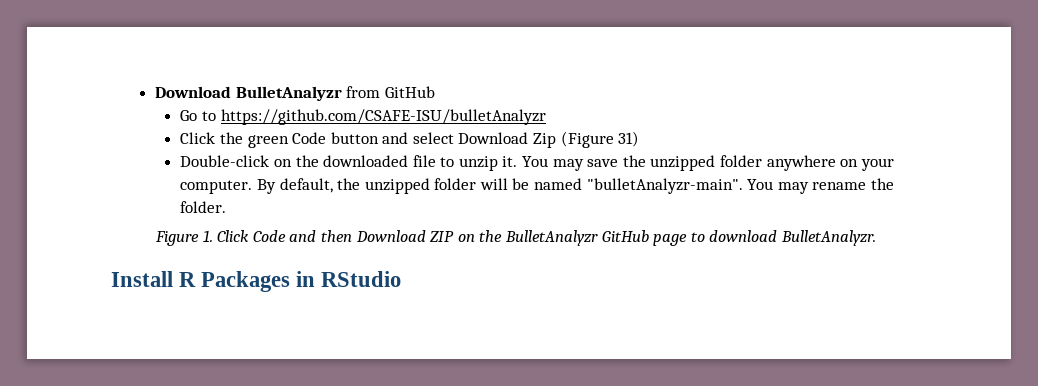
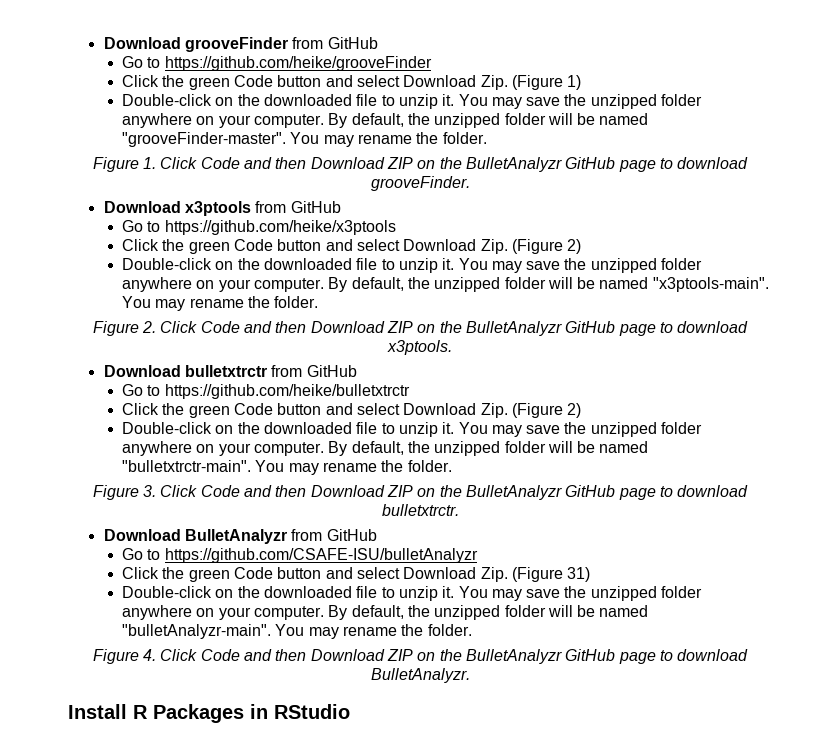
+ Download grooveFinder from GitHub
+ Go to https://github.com/heike/grooveFinder
+ Click the green Code button and select Download Zip. (Figure 1)
+ Double-click on the downloaded file to unzip it. You may save the unzipped folder anywhere on your computer. By default, the unzipped folder will be named "grooveFinder-master". You may rename the folder.
+ Figure 1. Click Code and then Download ZIP on the BulletAnalyzr GitHub page to download grooveFinder.
+ Download x3ptools from GitHub
+ Go to https://github.com/heike/x3ptools
+ Click the green Code button and select Download Zip. (Figure 2)
+ Double-click on the downloaded file to unzip it. You may save the unzipped folder anywhere on your computer. By default, the unzipped folder will be named "x3ptools-main". You may rename the folder.
+ Figure 2. Click Code and then Download ZIP on the BulletAnalyzr GitHub page to download x3ptools.
+ Download bulletxtrctr from GitHub
+ Go to https://github.com/heike/bulletxtrctr
+ Click the green Code button and select Download Zip. (Figure 2)
+ Double-click on the downloaded file to unzip it. You may save the unzipped folder anywhere on your computer. By default, the unzipped folder will be named "bulletxtrctr-main". You may rename the folder.
+ Figure 3. Click Code and then Download ZIP on the BulletAnalyzr GitHub page to download bulletxtrctr.
- Click the green Code button and select Download Zip (Figure 31)
+ Click the green Code button and select Download Zip. (Figure 31)
- Figure 1. Click Code and then Download ZIP on the BulletAnalyzr GitHub page to download BulletAnalyzr.
+ Figure 4. Click Code and then Download ZIP on the BulletAnalyzr GitHub page to download BulletAnalyzr.

